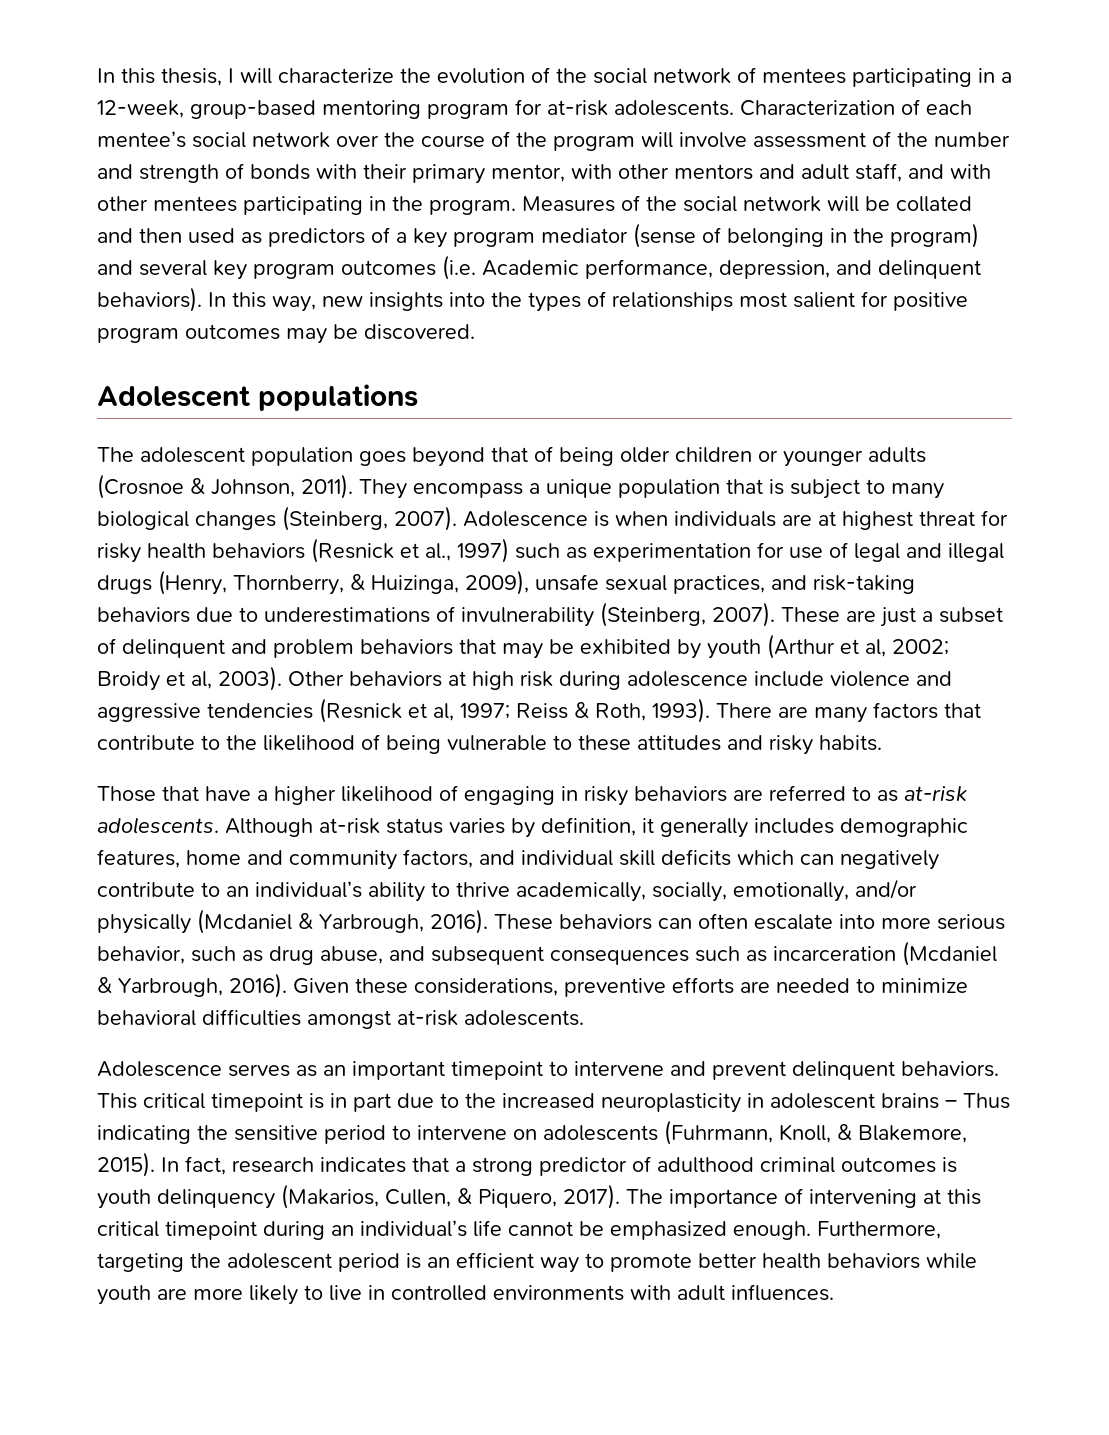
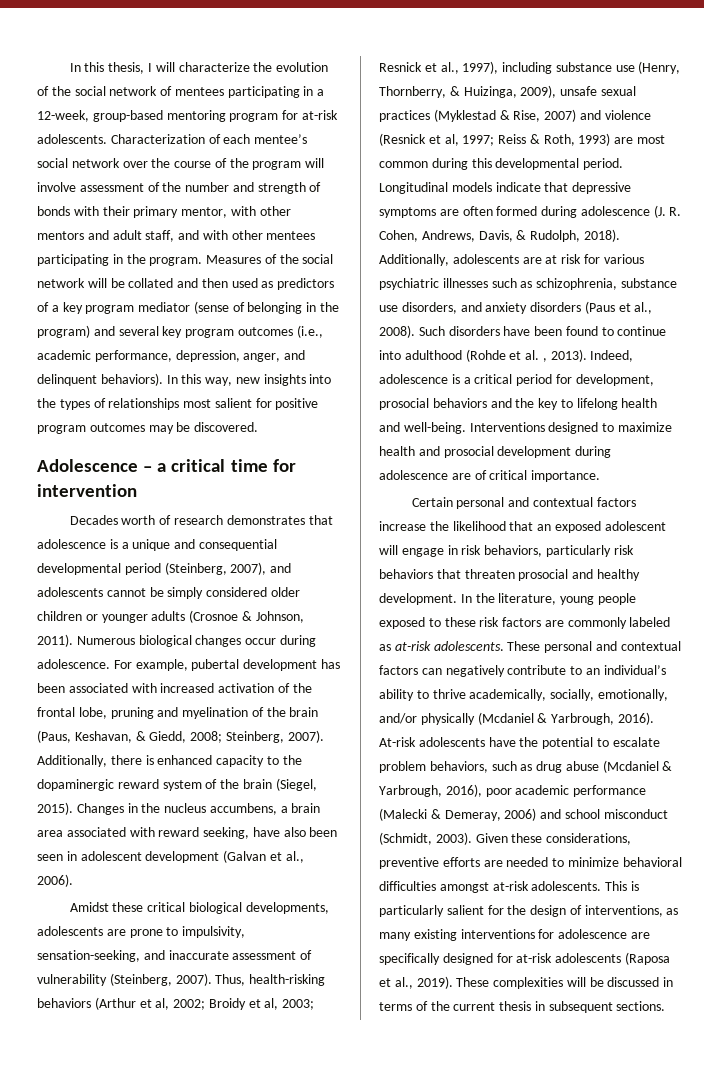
- Measures of the social network will be collated and then used as predictors of a key program mediator (sense of belonging in the program) and several key program outcomes (i.e. Academic performance, depression, and delinquent behaviors).
+ Measures of the social network will be collated and then used as predictors of a key program mediator (sense of belonging in the program) and several key program outcomes (i.e., academic performance, depression, anger, and delinquent behaviors).
- Adolescent populations
- The adolescent population goes beyond that of being older children or younger adults (Crosnoe & Johnson, 2011).
+ Adolescence – a critical time for intervention
+ Decades worth of research demonstrates that adolescence is a unique and consequential developmental period (Steinberg, 2007), and adolescents cannot be simply considered older children or younger adults (Crosnoe & Johnson, 2011).
- They encompass a unique population that is subject to many biological changes (Steinberg, 2007). Adolescence is when individuals are at highest threat for risky health behaviors (Resnick et al., 1997) such as experimentation for use of legal and illegal drugs (Henry, Thornberry, & Huizinga, 2009), unsafe sexual practices, and risk-taking behaviors due to underestimations of invulnerability (Steinberg, 2007). These are just a subset of delinquent and problem behaviors that may be exhibited by youth (Arthur et al, 2002; Broidy et al, 2003). Other behaviors at high risk during adolescence include violence and aggressive tendencies (Resnick et al, 1997; Reiss & Roth, 1993). There are many factors that contribute to the likelihood of being vulnerable to these attitudes and risky habits.
- Those that have a higher likelihood of engaging in risky behaviors are referred to as at-risk adolescents. Although at-risk status varies by definition, it generally includes demographic features, home and community factors, and individual skill deficits which can negatively contribute to an individual’s ability to thrive academically, socially, emotionally, and/or physically (Mcdaniel & Yarbrough, 2016).
+ Numerous biological changes occur during adolescence. For example, pubertal development has been associated with increased activation of the frontal lobe, pruning and myelination of the brain (Paus, Keshavan, & Giedd, 2008; Steinberg, 2007). Additionally, there is enhanced capacity to the dopaminergic reward system of the brain (Siegel, 2015). Changes in the nucleus accumbens, a brain area associated with reward seeking, have also been seen in adolescent development (Galvan et al., 2006).
+ Amidst these critical biological developments, adolescents are prone to impulsivity, sensation-seeking, and inaccurate assessment of vulnerability (Steinberg, 2007). Thus, health-risking behaviors (Arthur et al, 2002; Broidy et al, 2003; Resnick et al., 1997), including substance use (Henry, Thornberry, & Huizinga, 2009), unsafe sexual practices (Myklestad & Rise, 2007) and violence (Resnick et al, 1997; Reiss & Roth, 1993) are most common during this developmental period. Longitudinal models indicate that depressive symptoms are often formed during adolescence (J. R. Cohen, Andrews, Davis, & Rudolph, 2018). Additionally, adolescents are at risk for various psychiatric illnesses such as schizophrenia, substance use disorders, and anxiety disorders (Paus et al., 2008). Such disorders have been found to continue into adulthood (Rohde et al. , 2013). Indeed, adolescence is a critical period for development, prosocial behaviors and the key to lifelong health and well-being. Interventions designed to maximize health and prosocial development during adolescence are of critical importance.
+ Certain personal and contextual factors increase the likelihood that an exposed adolescent will engage in risk behaviors, particularly risk behaviors that threaten prosocial and healthy development. In the literature, young people exposed to these risk factors are commonly labeled as at-risk adolescents. These personal and contextual factors can negatively contribute to an individual’s ability to thrive academically, socially, emotionally, and/or physically (Mcdaniel & Yarbrough, 2016).
- These behaviors can often escalate into more serious behavior, such as drug abuse, and subsequent consequences such as incarceration (Mcdaniel & Yarbrough, 2016).
+ At-risk adolescents have the potential to escalate problem behaviors, such as drug abuse (Mcdaniel & Yarbrough, 2016), poor academic performance (Malecki & Demeray, 2006) and school misconduct (Schmidt, 2003).
- Given these considerations, preventive efforts are needed to minimize behavioral difficulties amongst at-risk adolescents.
- Adolescence serves as an important timepoint to intervene and prevent delinquent behaviors. This critical timepoint is in part due to the increased neuroplasticity in adolescent brains – Thus indicating the sensitive period to intervene on adolescents (Fuhrmann, Knoll, & Blakemore, 2015). In fact, research indicates that a strong predictor of adulthood criminal outcomes is youth delinquency (Makarios, Cullen, & Piquero, 2017). The importance of intervening at this critical timepoint during an individual’s life cannot be emphasized enough. Furthermore, targeting the adolescent period is an efficient way to promote better health behaviors while youth are more likely to live in controlled environments with adult influences.
+ Given these considerations, preventive efforts are needed to minimize behavioral difficulties amongst at-risk adolescents. This is particularly salient for the design of interventions, as many existing interventions for adolescence are specifically designed for at-risk adolescents (Raposa et al., 2019). These complexities will be discussed in terms of the current thesis in subsequent sections.

